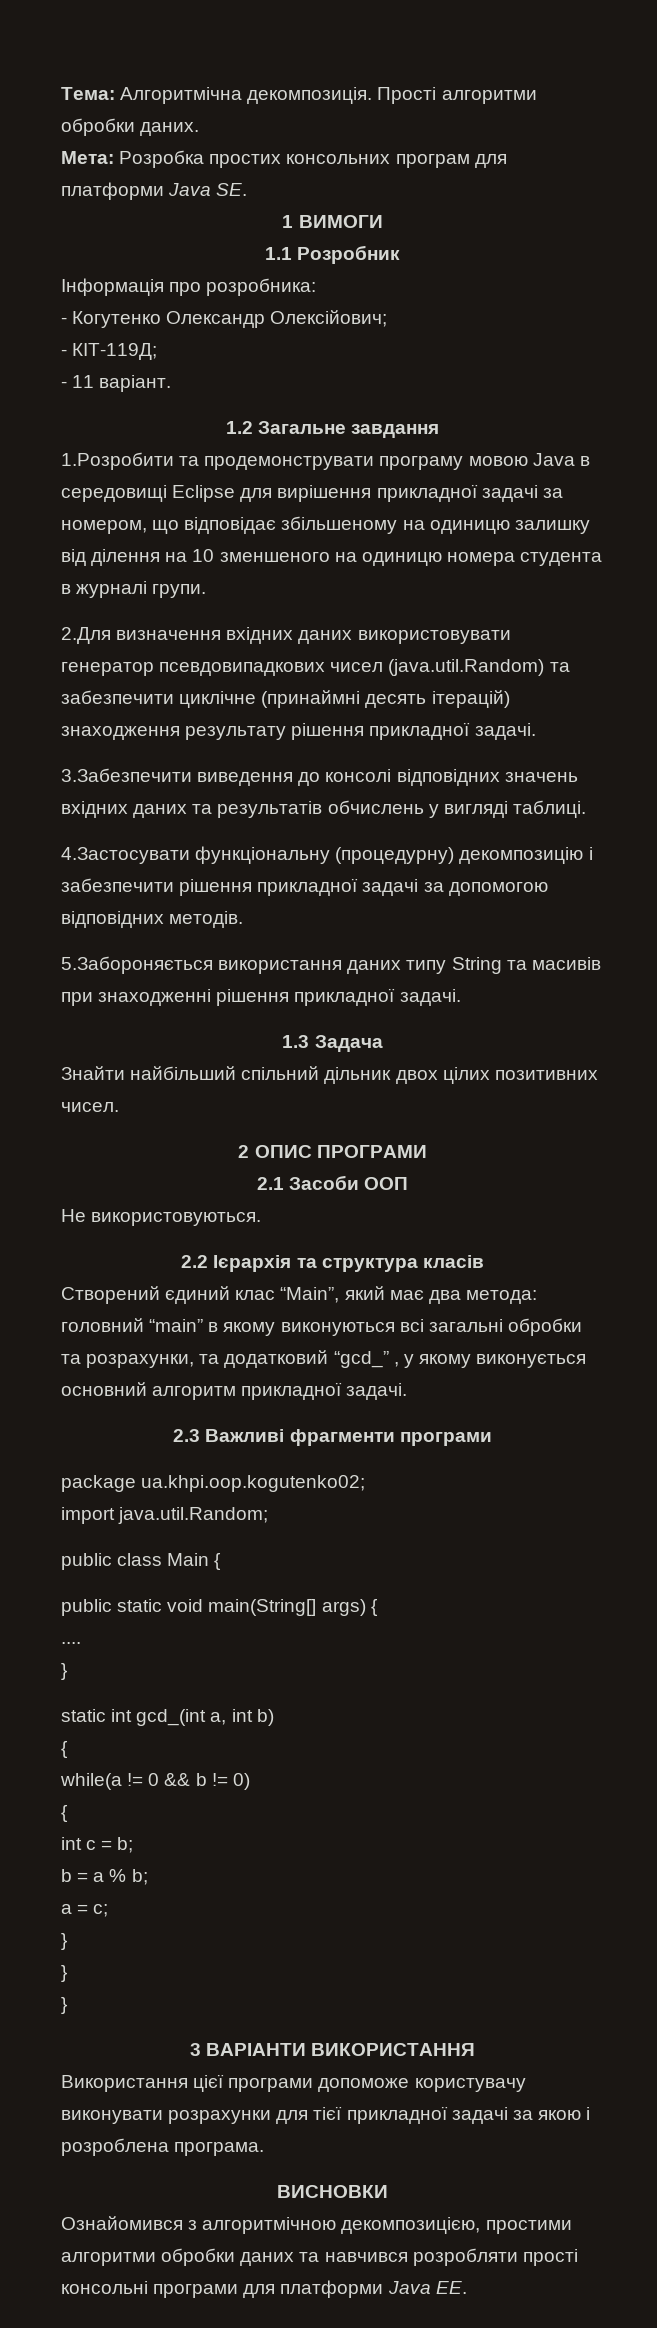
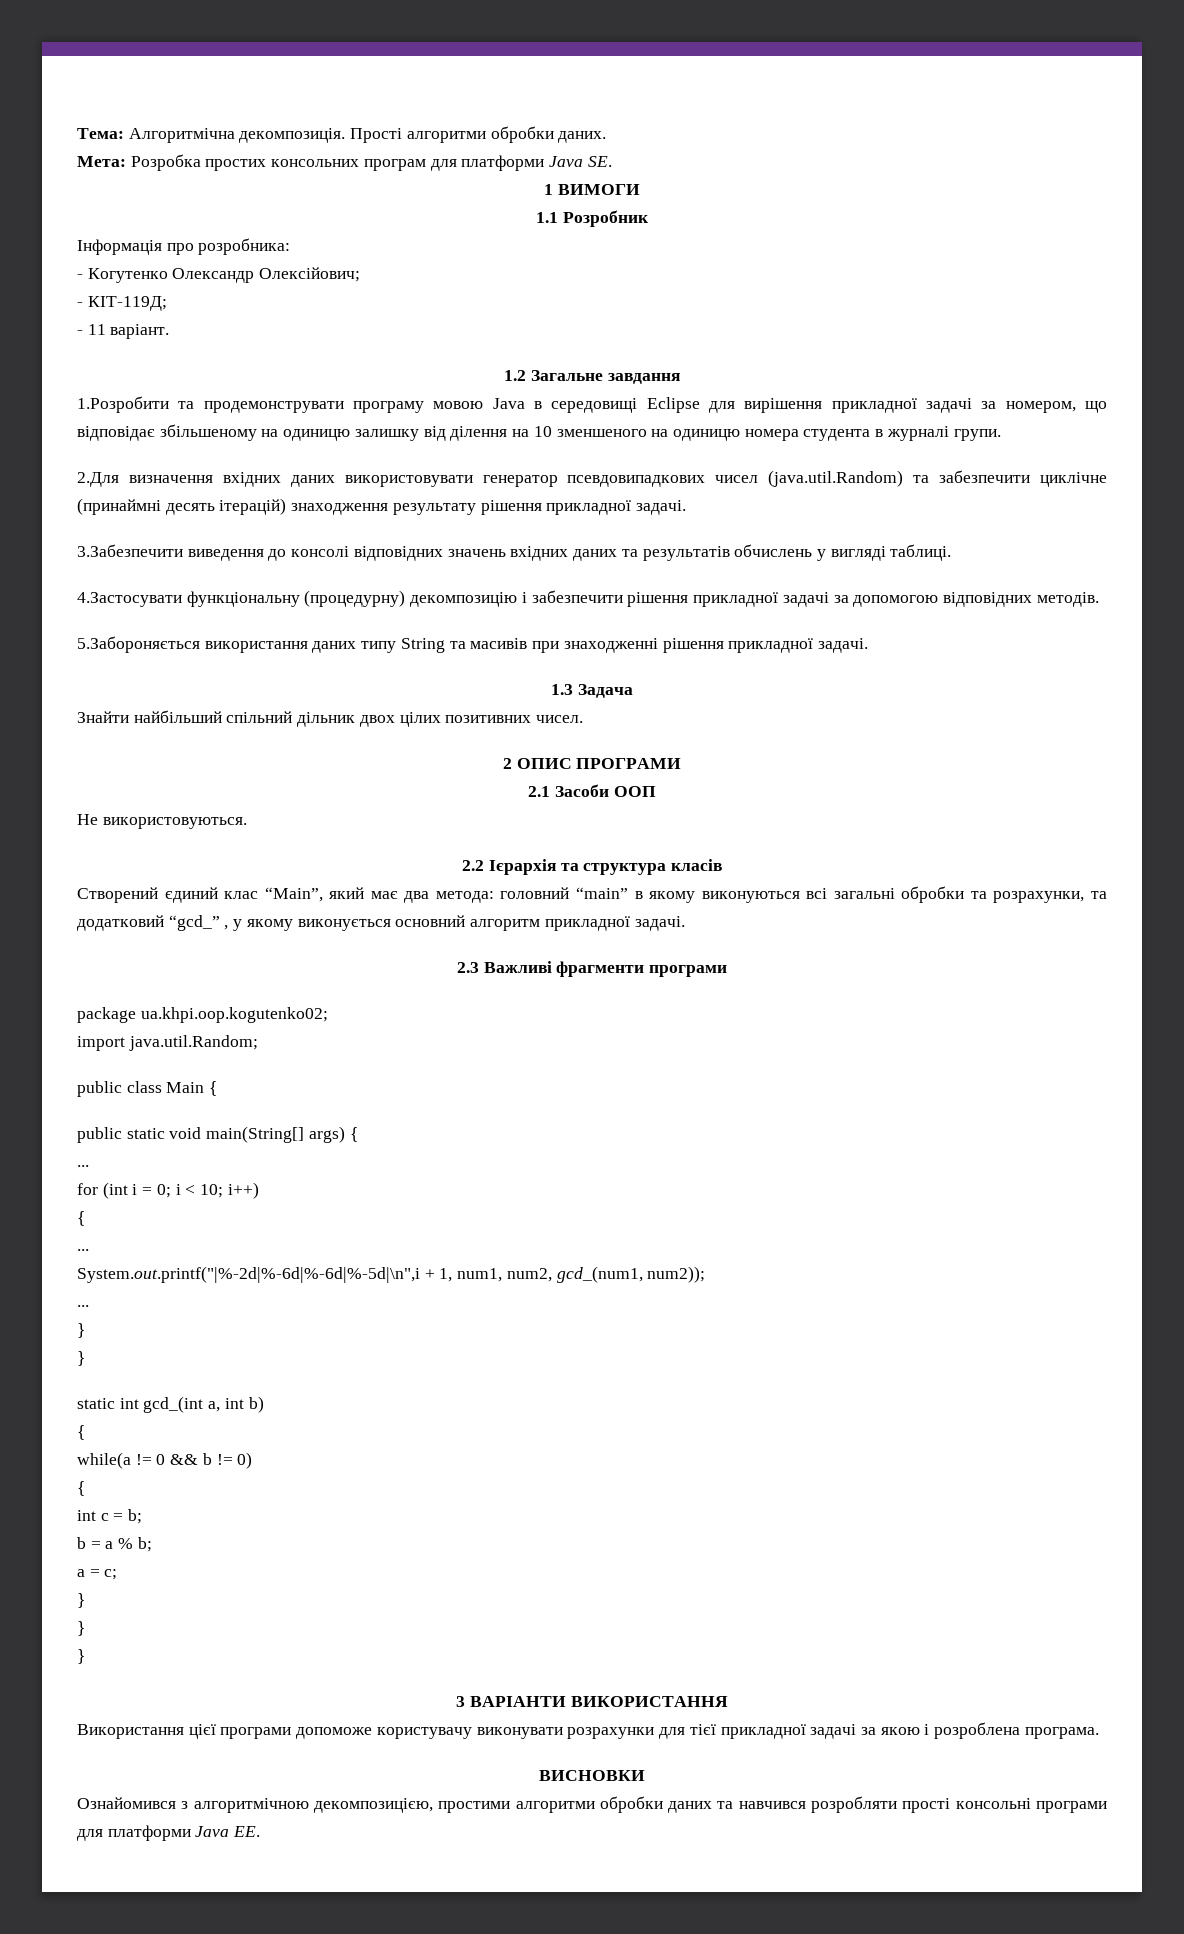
  public static void main(String[] args) {
- ....
+ ...
+ for (int i = 0; i < 10; i++)
+ {
+ ...
+ System.out.printf("|%-2d|%-6d|%-6d|%-5d|\n",i + 1, num1, num2, gcd_(num1, num2));
+ ...
+ }

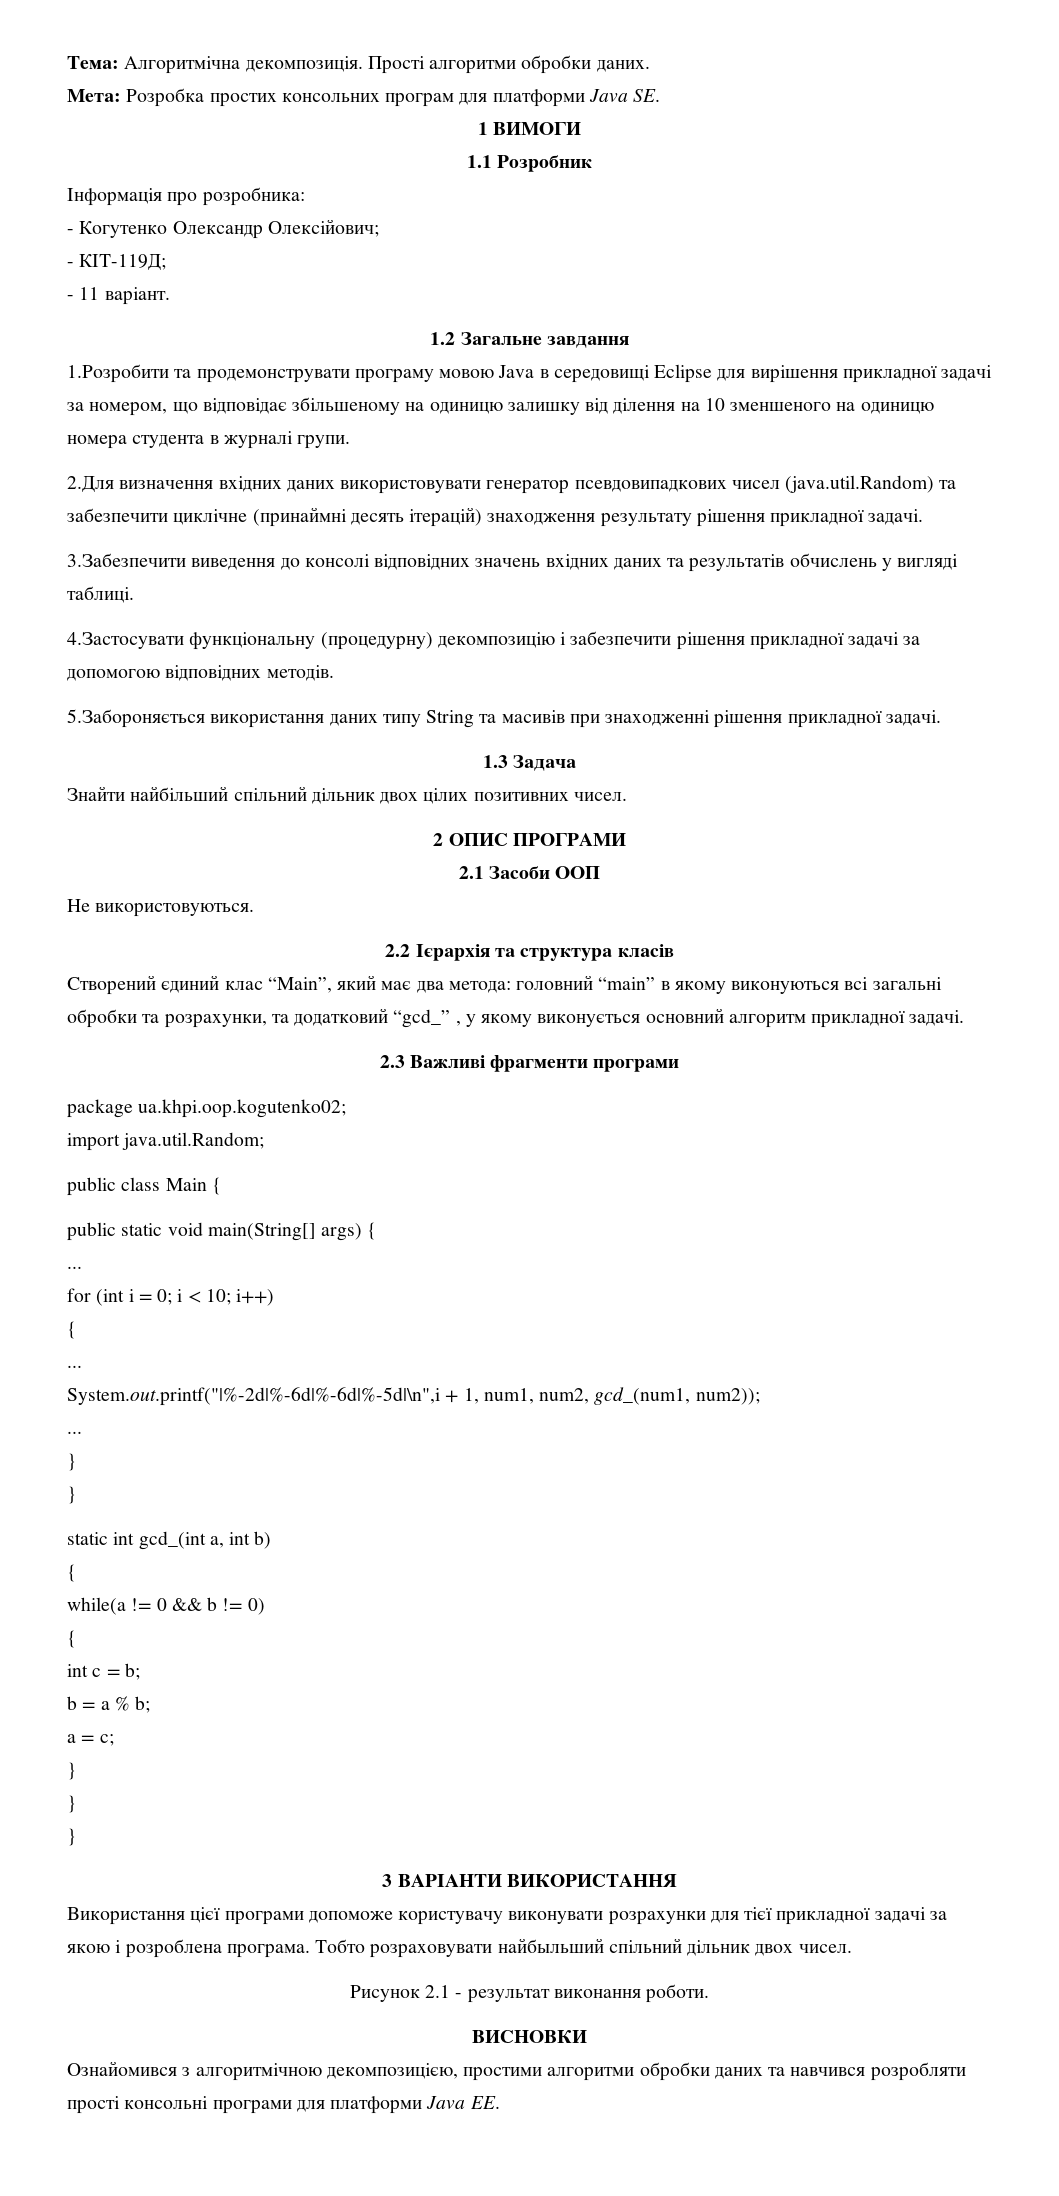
+ Тобто розраховувати найбыльший спільний дільник двох чисел.
+ Рисунок 2.1 - результат виконання роботи.

